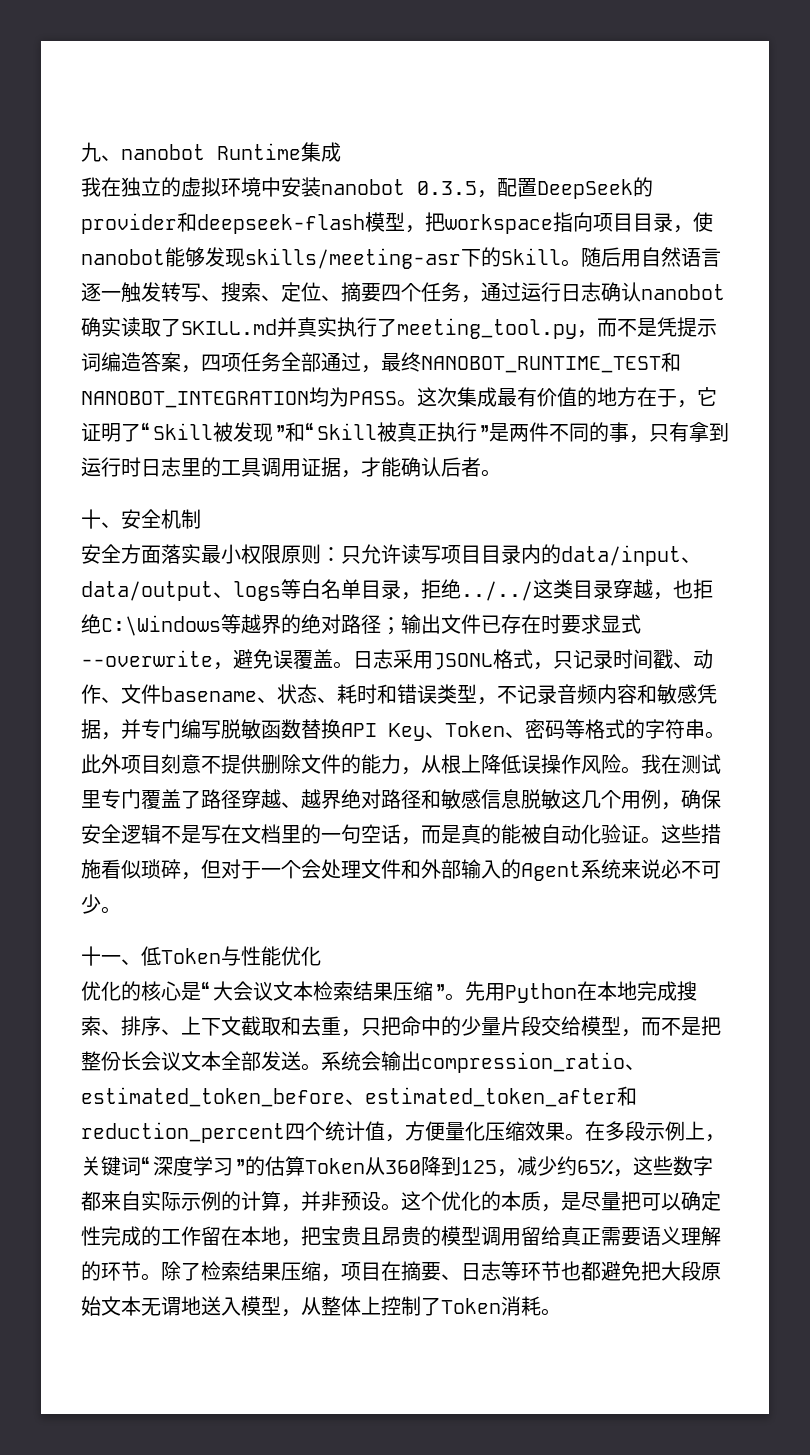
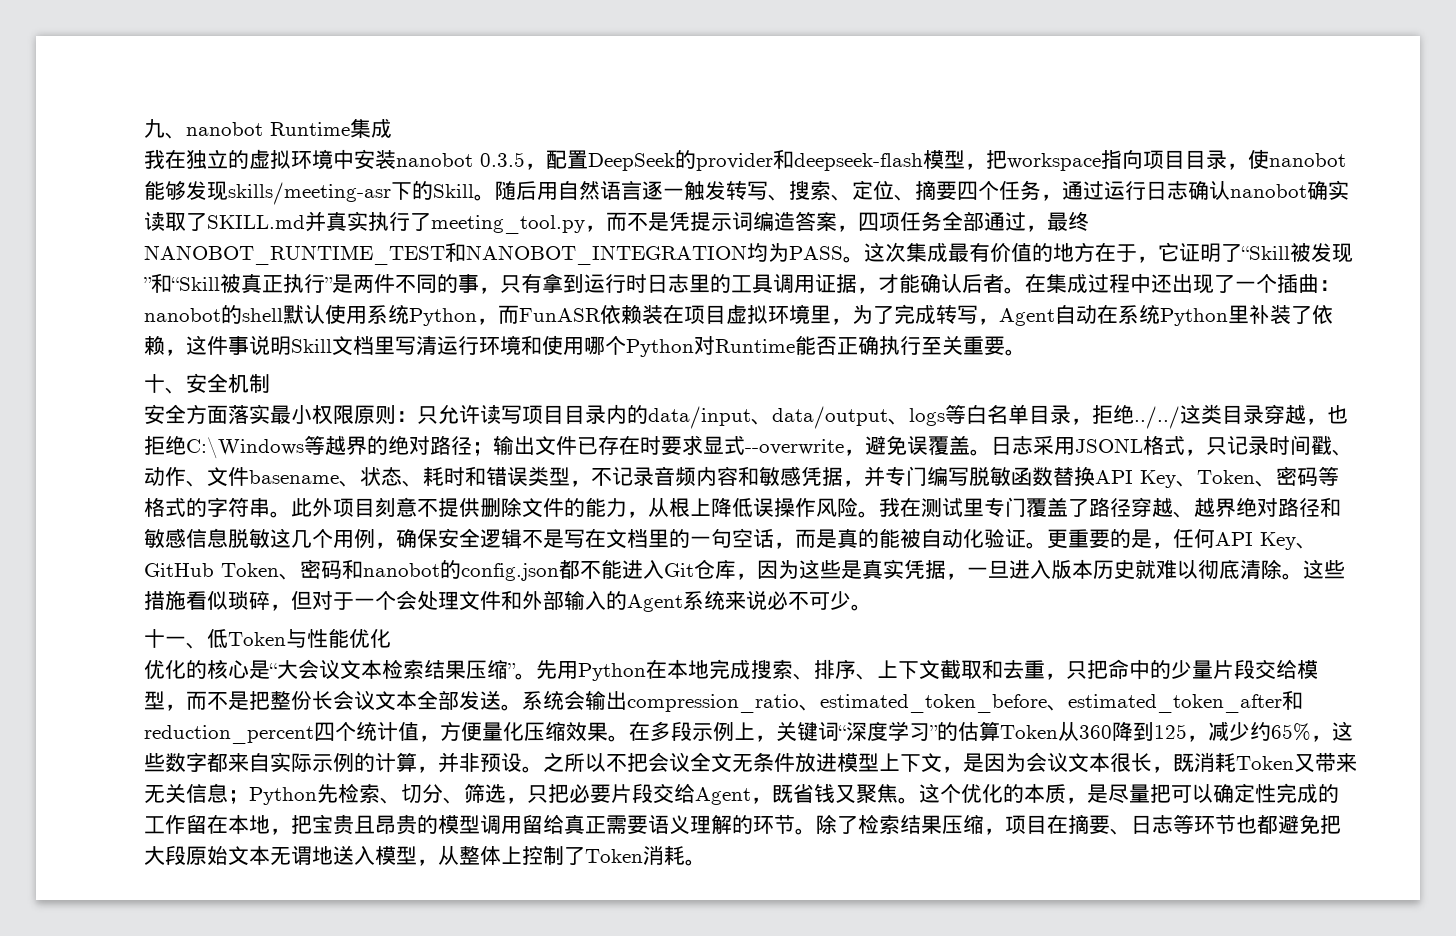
+ 在集成过程中还出现了一个插曲：nanobot的shell默认使用系统Python，而FunASR依赖装在项目虚拟环境里，为了完成转写，Agent自动在系统Python里补装了依赖，这件事说明Skill文档里写清运行环境和使用哪个Python对Runtime能否正确执行至关重要。
+ 更重要的是，任何API Key、GitHub Token、密码和nanobot的config.json都不能进入Git仓库，因为这些是真实凭据，一旦进入版本历史就难以彻底清除。
+ 之所以不把会议全文无条件放进模型上下文，是因为会议文本很长，既消耗Token又带来无关信息；Python先检索、切分、筛选，只把必要片段交给Agent，既省钱又聚焦。

